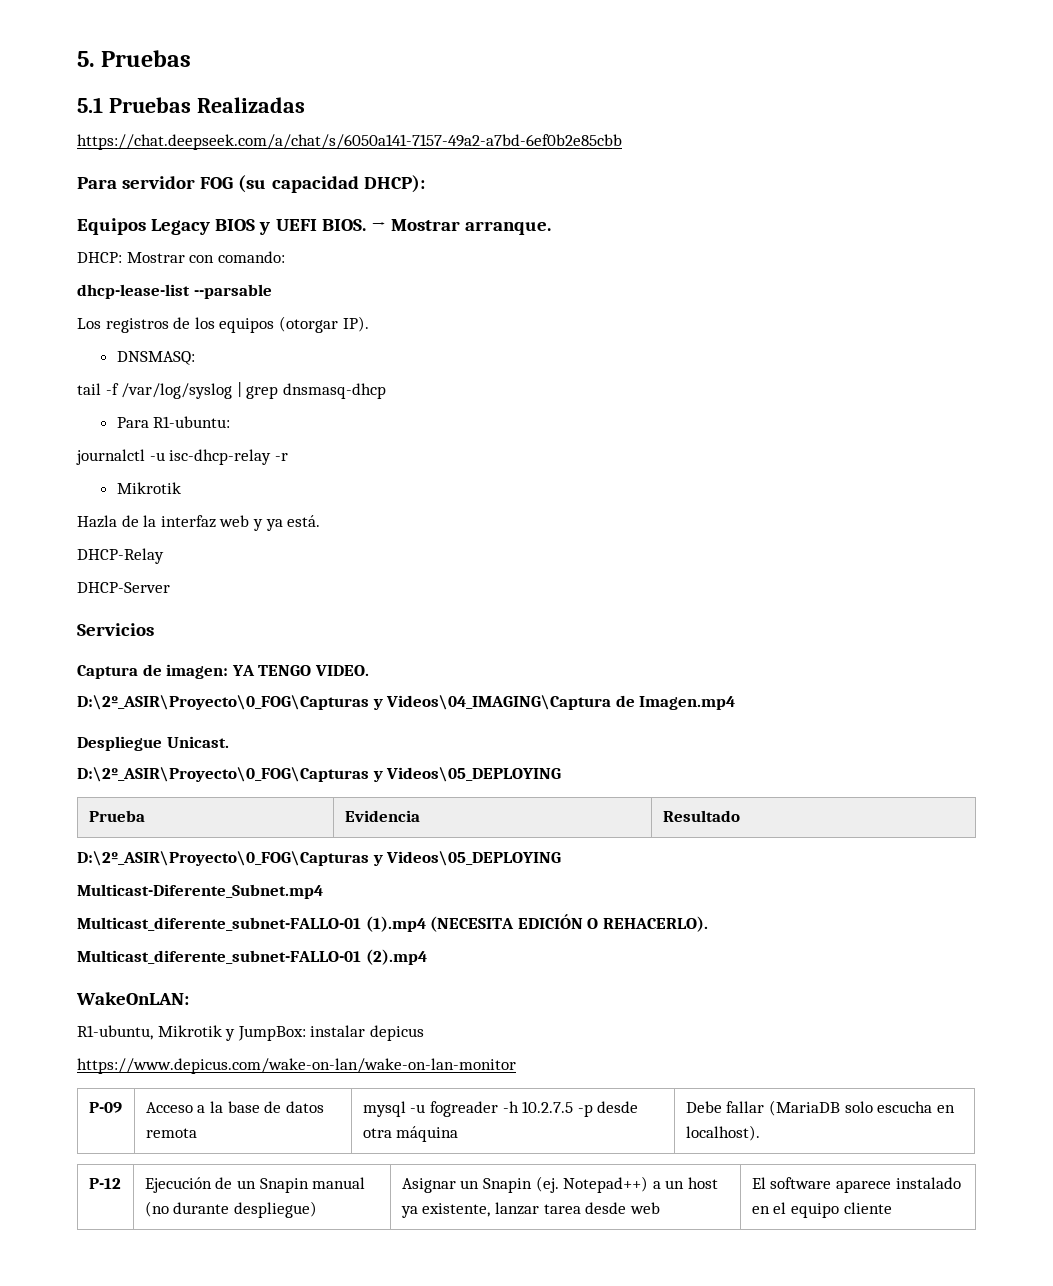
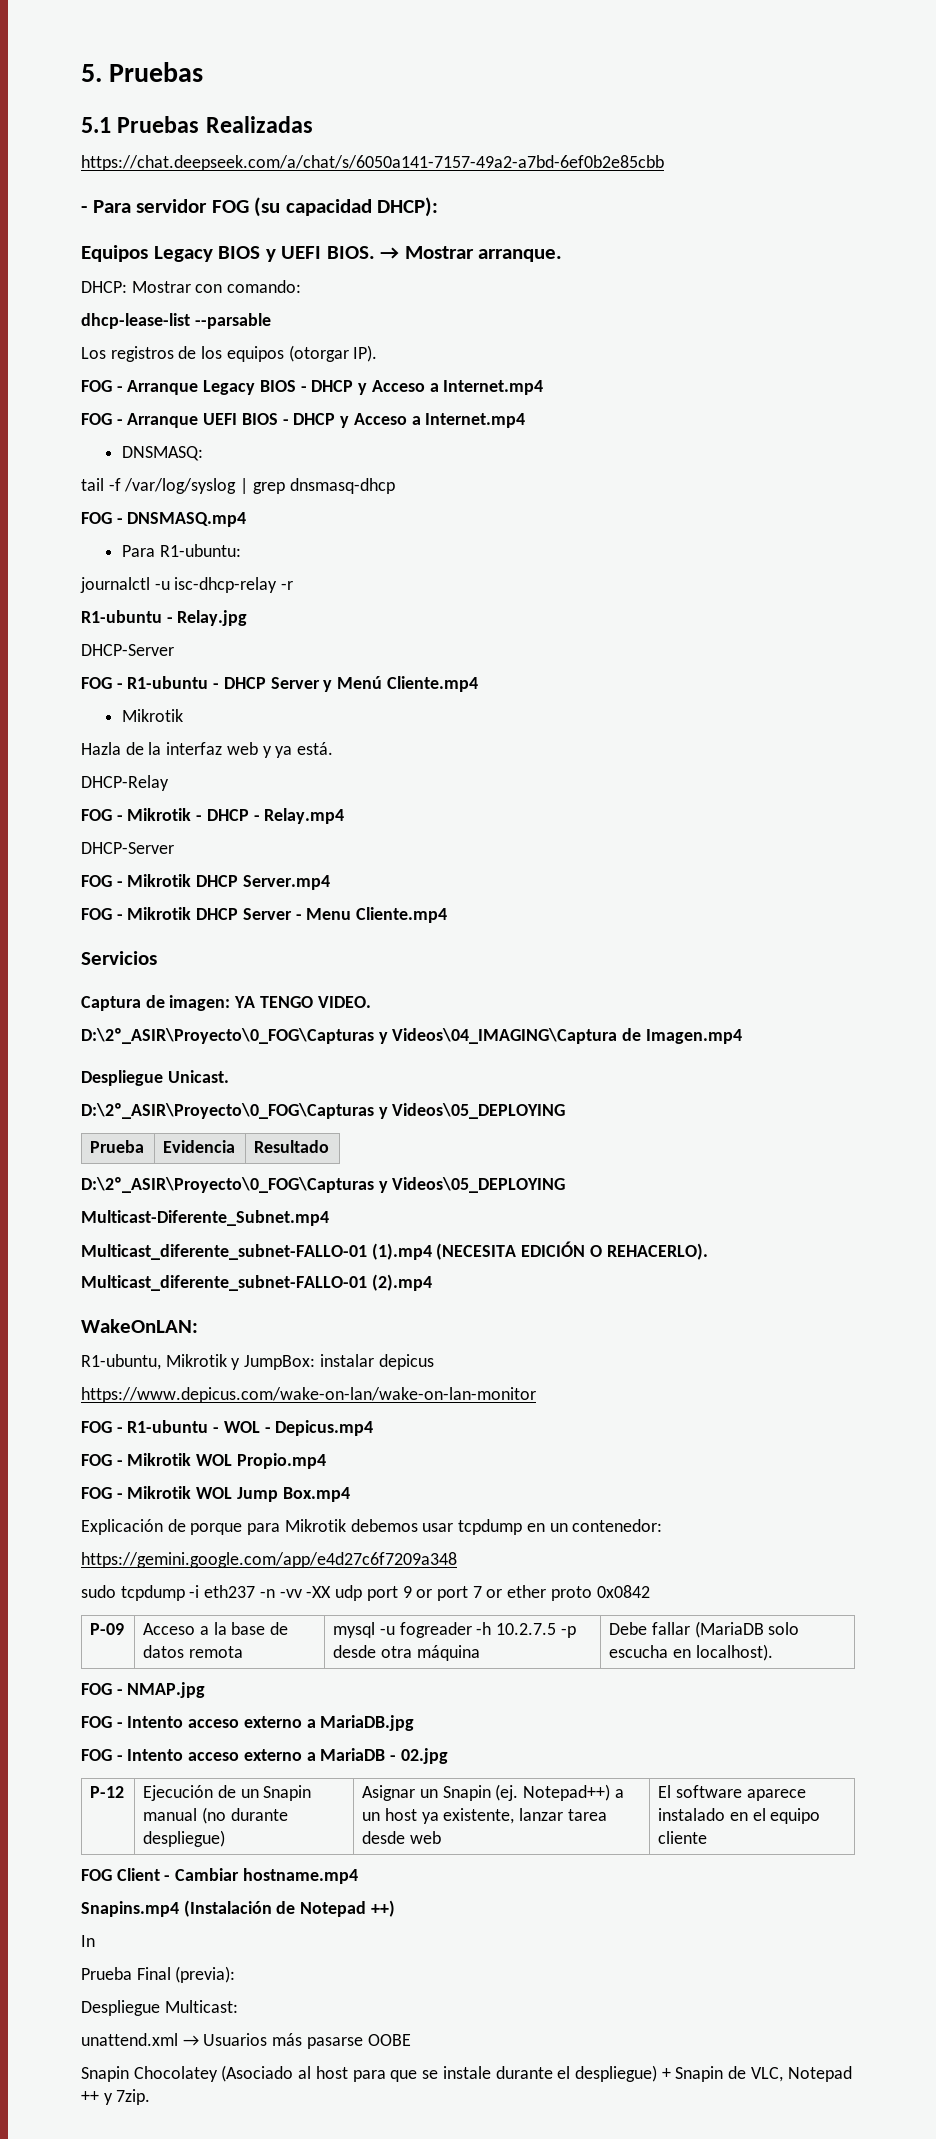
- Para servidor FOG (su capacidad DHCP):
+ - Para servidor FOG (su capacidad DHCP):
+ FOG - Arranque Legacy BIOS - DHCP y Acceso a Internet.mp4
+ FOG - Arranque UEFI BIOS - DHCP y Acceso a Internet.mp4
+ FOG - DNSMASQ.mp4
+ R1-ubuntu - Relay.jpg
+ DHCP-Server
+ FOG - R1-ubuntu - DHCP Server y Menú Cliente.mp4
+ FOG - Mikrotik - DHCP - Relay.mp4
  DHCP-Server
+ FOG - Mikrotik DHCP Server.mp4
+ FOG - Mikrotik DHCP Server - Menu Cliente.mp4
+ FOG - R1-ubuntu - WOL - Depicus.mp4
+ FOG - Mikrotik WOL Propio.mp4
+ FOG - Mikrotik WOL Jump Box.mp4
+ Explicación de porque para Mikrotik debemos usar tcpdump en un contenedor:
+ https://gemini.google.com/app/e4d27c6f7209a348
+ sudo tcpdump -i eth237 -n -vv -XX udp port 9 or port 7 or ether proto 0x0842
+ FOG - NMAP.jpg
+ FOG - Intento acceso externo a MariaDB.jpg
+ FOG - Intento acceso externo a MariaDB - 02.jpg
+ FOG Client - Cambiar hostname.mp4
+ Snapins.mp4 (Instalación de Notepad ++)
+ In
+ Prueba Final (previa):
+ Despliegue Multicast:
+ unattend.xml → Usuarios más pasarse OOBE
+ Snapin Chocolatey (Asociado al host para que se instale durante el despliegue) + Snapin de VLC, Notepad ++ y 7zip.

